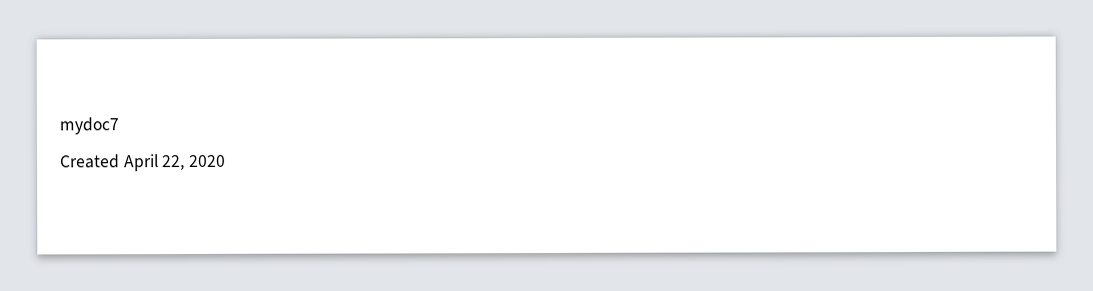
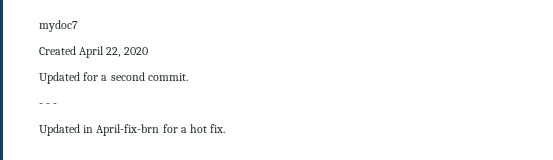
+ Updated for a second commit.
+ - - -
+ Updated in April-fix-brn for a hot fix.

